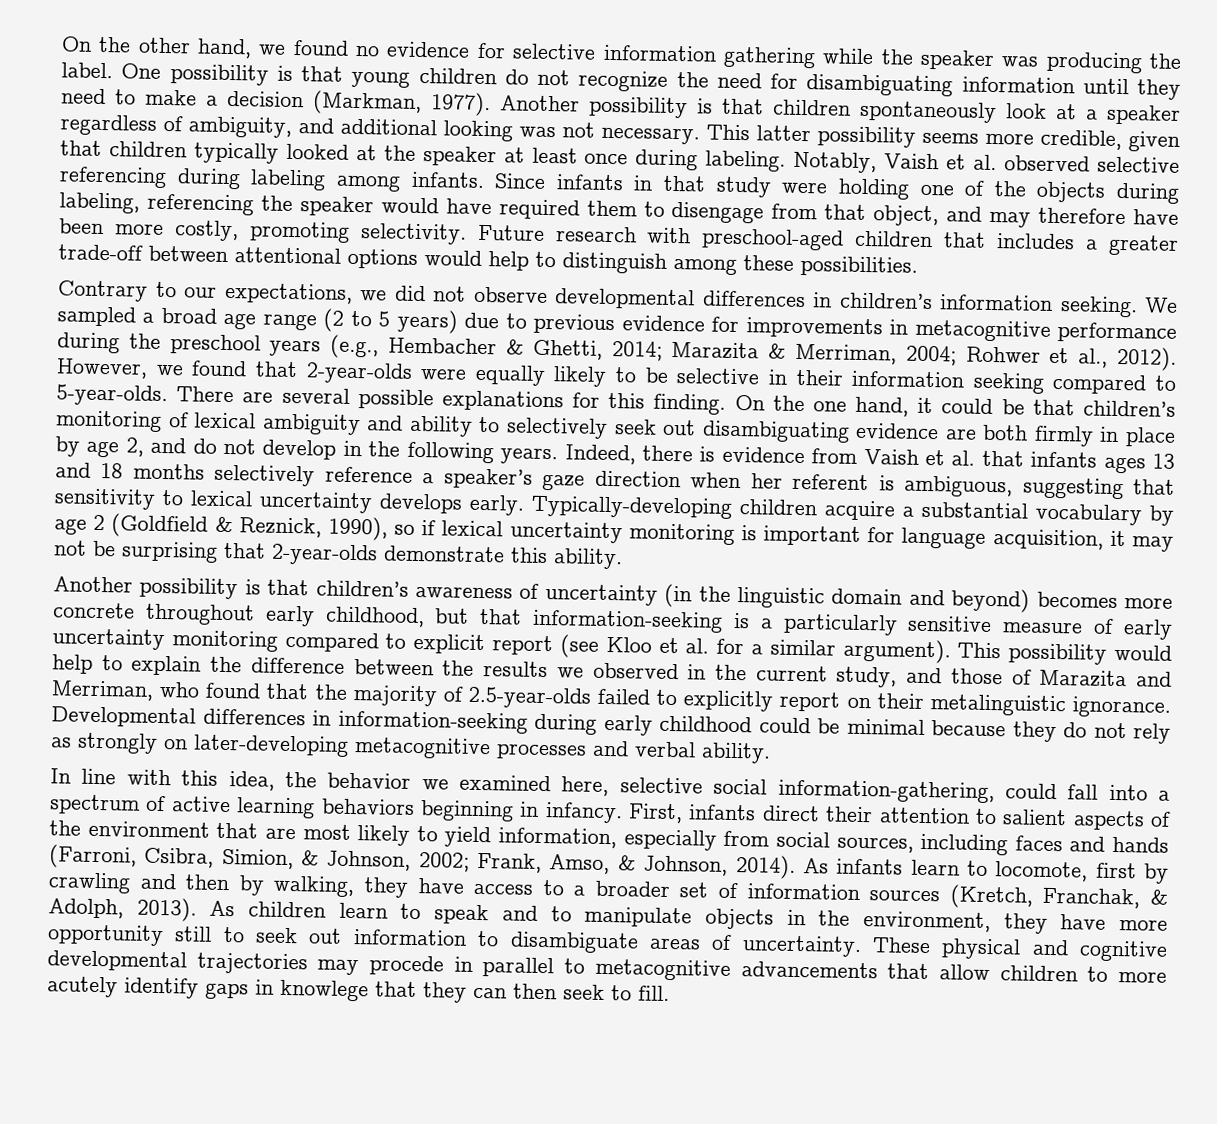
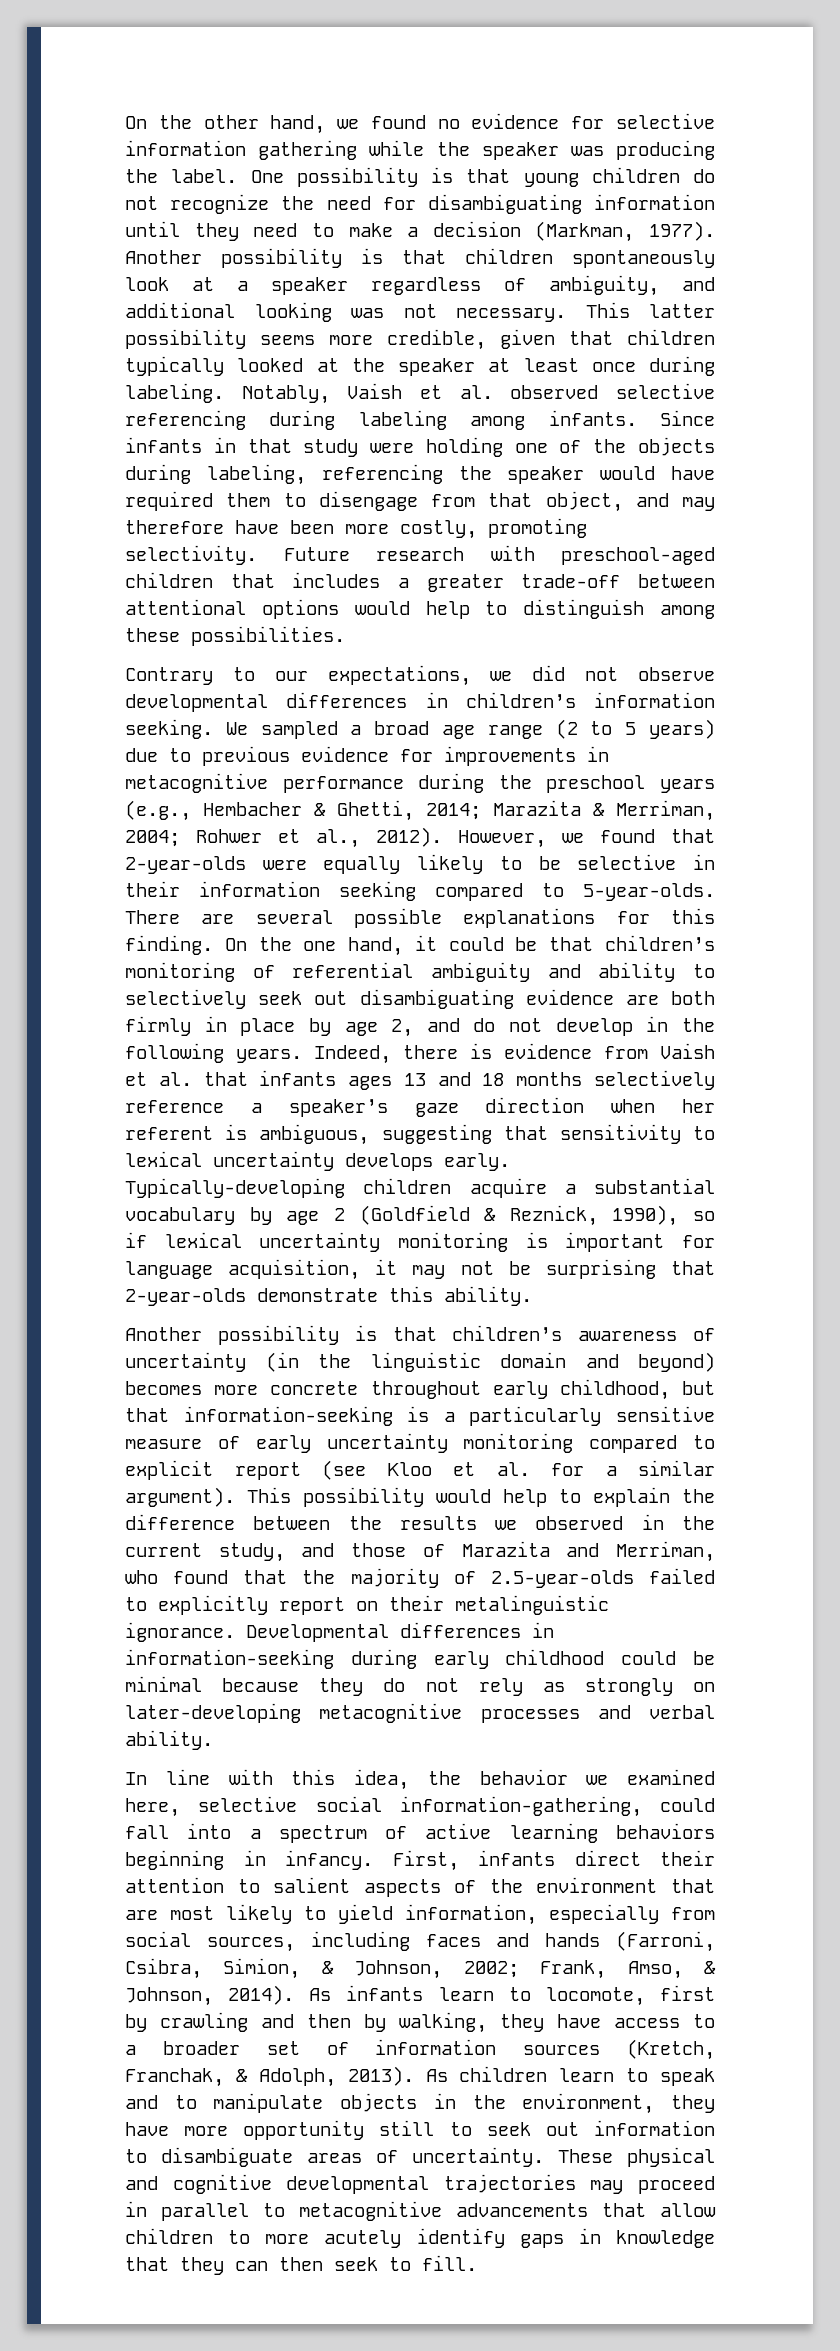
- On the one hand, it could be that children’s monitoring of lexical ambiguity and ability to selectively seek out disambiguating evidence are both firmly in place by age 2, and do not develop in the following years.
+ On the one hand, it could be that children’s monitoring of referential ambiguity and ability to selectively seek out disambiguating evidence are both firmly in place by age 2, and do not develop in the following years.
- These physical and cognitive developmental trajectories may procede in parallel to metacognitive advancements that allow children to more acutely identify gaps in knowlege that they can then seek to fill.
+ These physical and cognitive developmental trajectories may proceed in parallel to metacognitive advancements that allow children to more acutely identify gaps in knowledge that they can then seek to fill.

